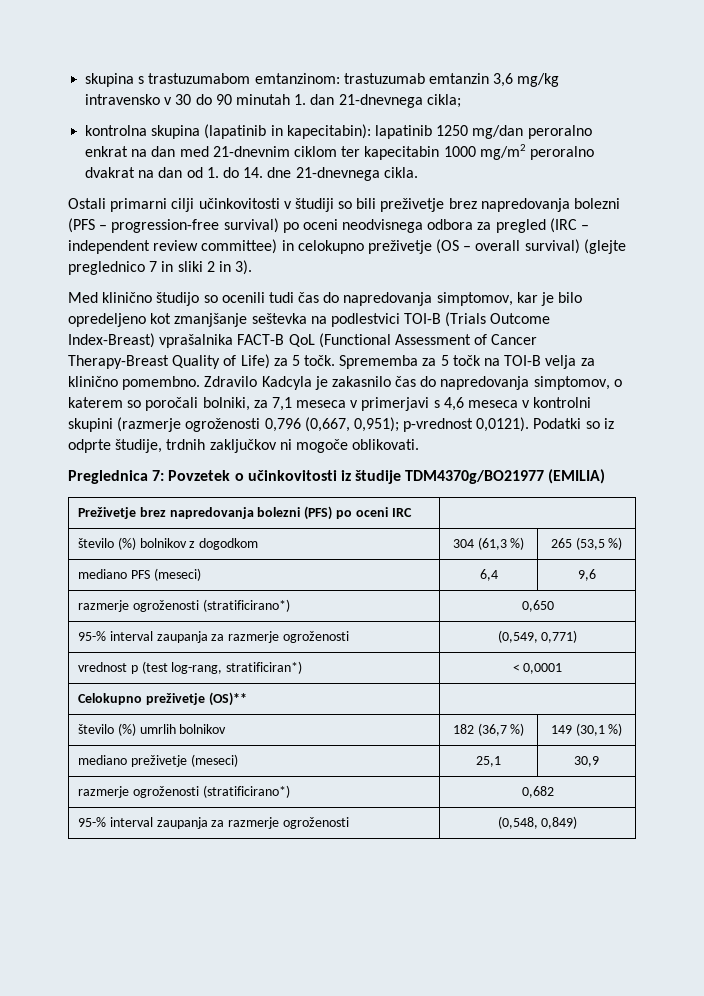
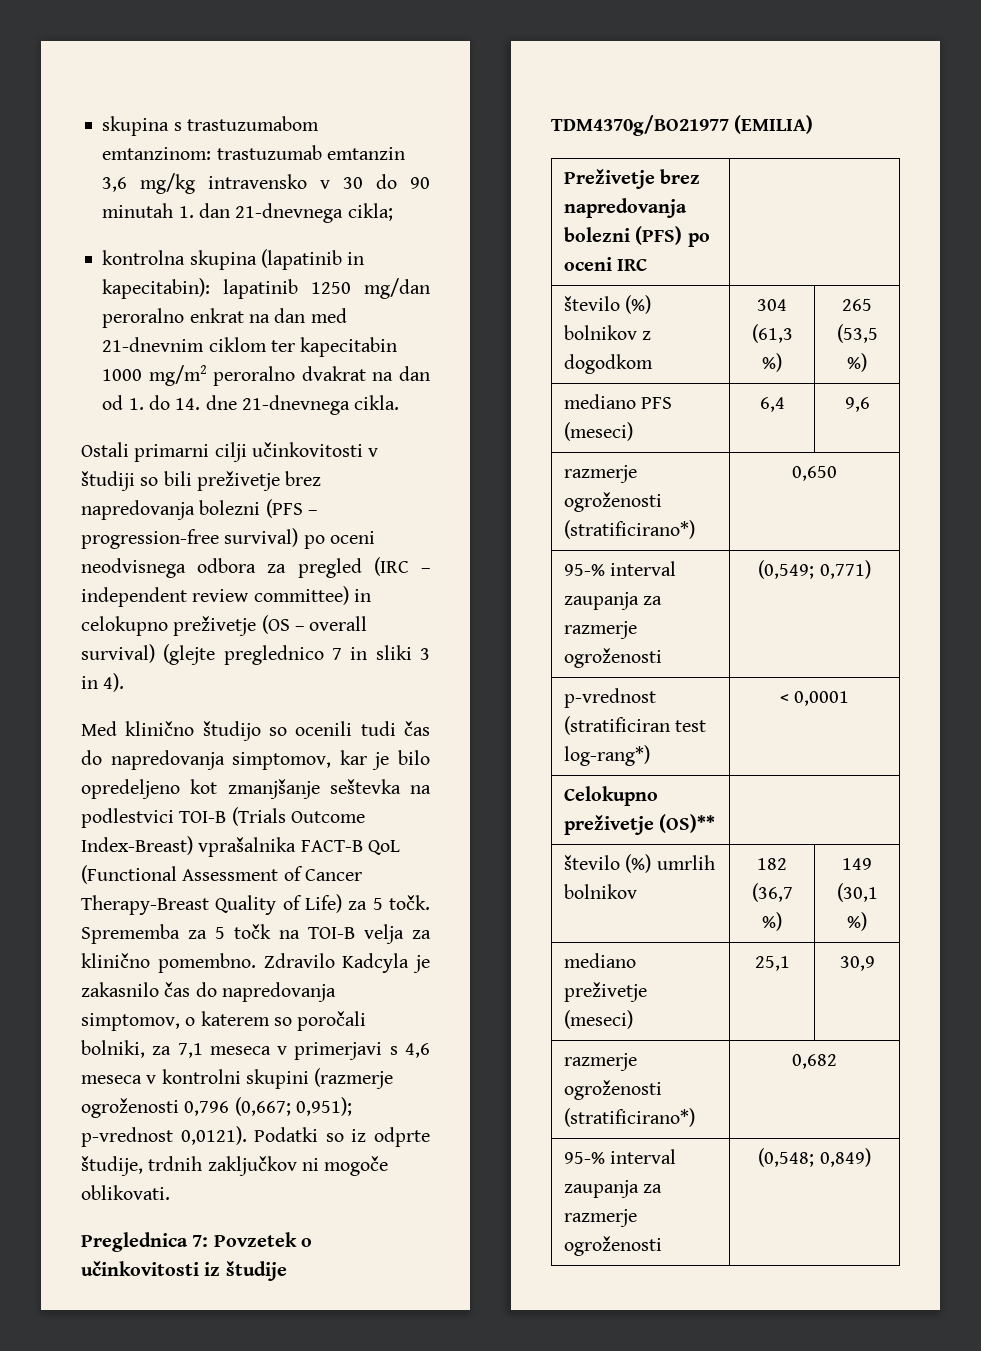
- Ostali primarni cilji učinkovitosti v študiji so bili preživetje brez napredovanja bolezni (PFS – progression-free survival) po oceni neodvisnega odbora za pregled (IRC – independent review committee) in celokupno preživetje (OS – overall survival) (glejte preglednico 7 in sliki 2 in 3).
+ Ostali primarni cilji učinkovitosti v študiji so bili preživetje brez napredovanja bolezni (PFS – progression-free survival) po oceni neodvisnega odbora za pregled (IRC – independent review committee) in celokupno preživetje (OS – overall survival) (glejte preglednico 7 in sliki 3 in 4).
- Zdravilo Kadcyla je zakasnilo čas do napredovanja simptomov, o katerem so poročali bolniki, za 7,1 meseca v primerjavi s 4,6 meseca v kontrolni skupini (razmerje ogroženosti 0,796 (0,667, 0,951); p-vrednost 0,0121).
+ Zdravilo Kadcyla je zakasnilo čas do napredovanja simptomov, o katerem so poročali bolniki, za 7,1 meseca v primerjavi s 4,6 meseca v kontrolni skupini (razmerje ogroženosti 0,796 (0,667; 0,951); p-vrednost 0,0121).
- 95-% interval zaupanja za razmerje ogroženosti | (0,549, 0,771)
+ 95-% interval zaupanja za razmerje ogroženosti | (0,549; 0,771)
- vrednost p (test log-rang, stratificiran*) | < 0,0001
+ p-vrednost (stratificiran test log-rang*) | < 0,0001
- 95-% interval zaupanja za razmerje ogroženosti | (0,548, 0,849)
+ 95-% interval zaupanja za razmerje ogroženosti | (0,548; 0,849)

